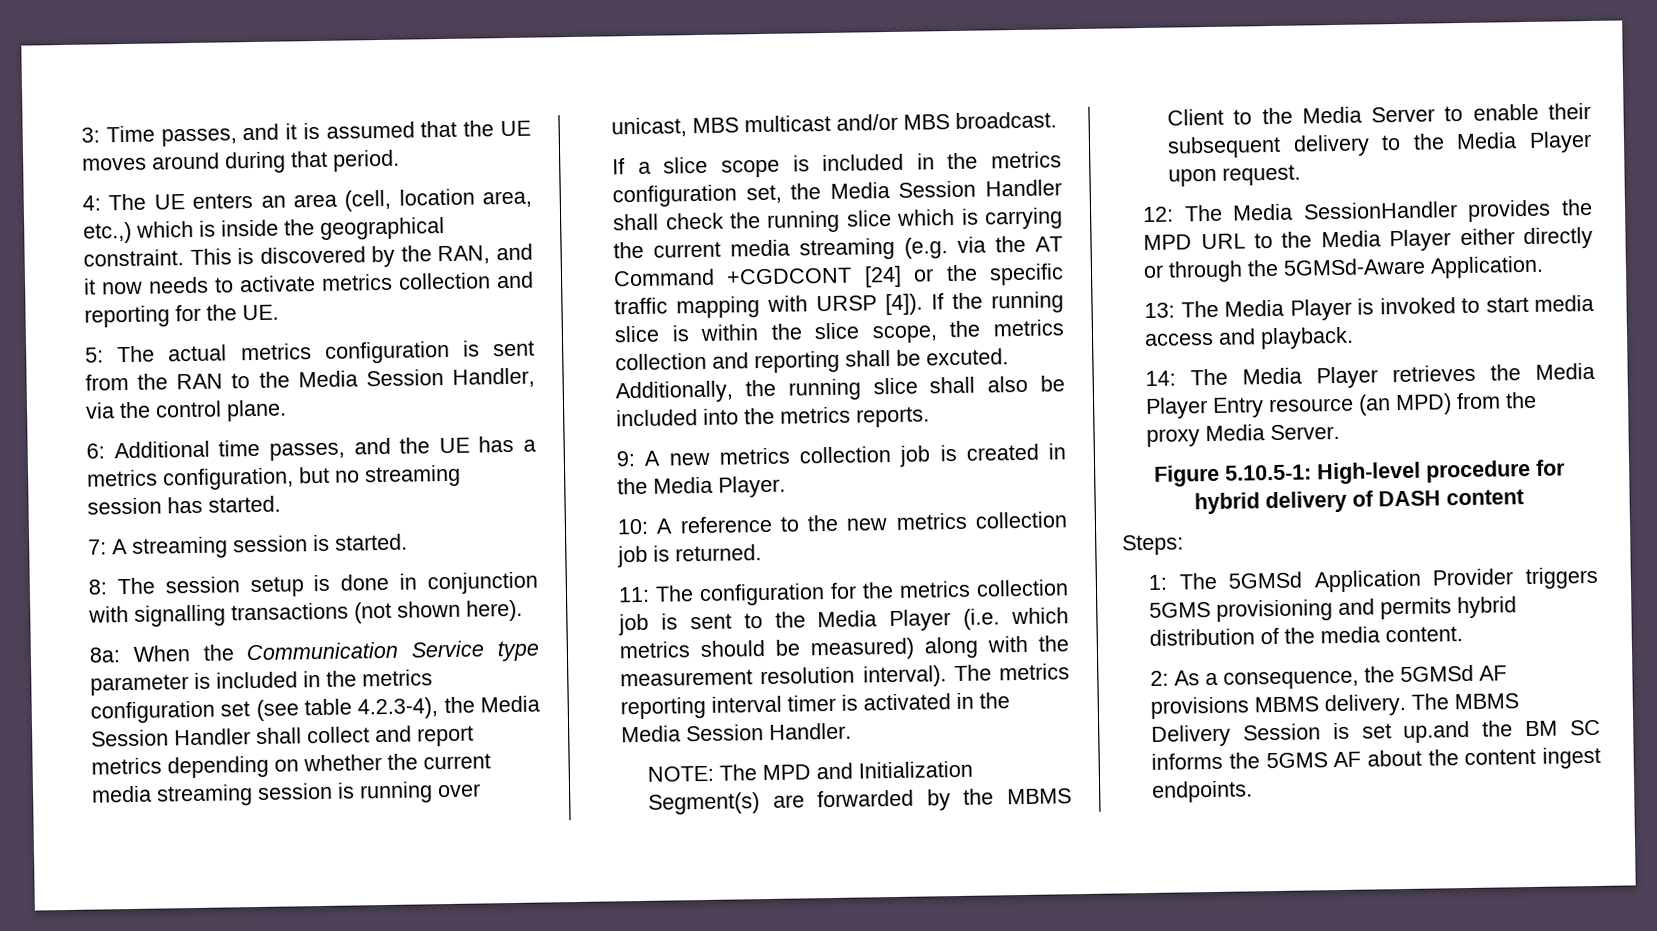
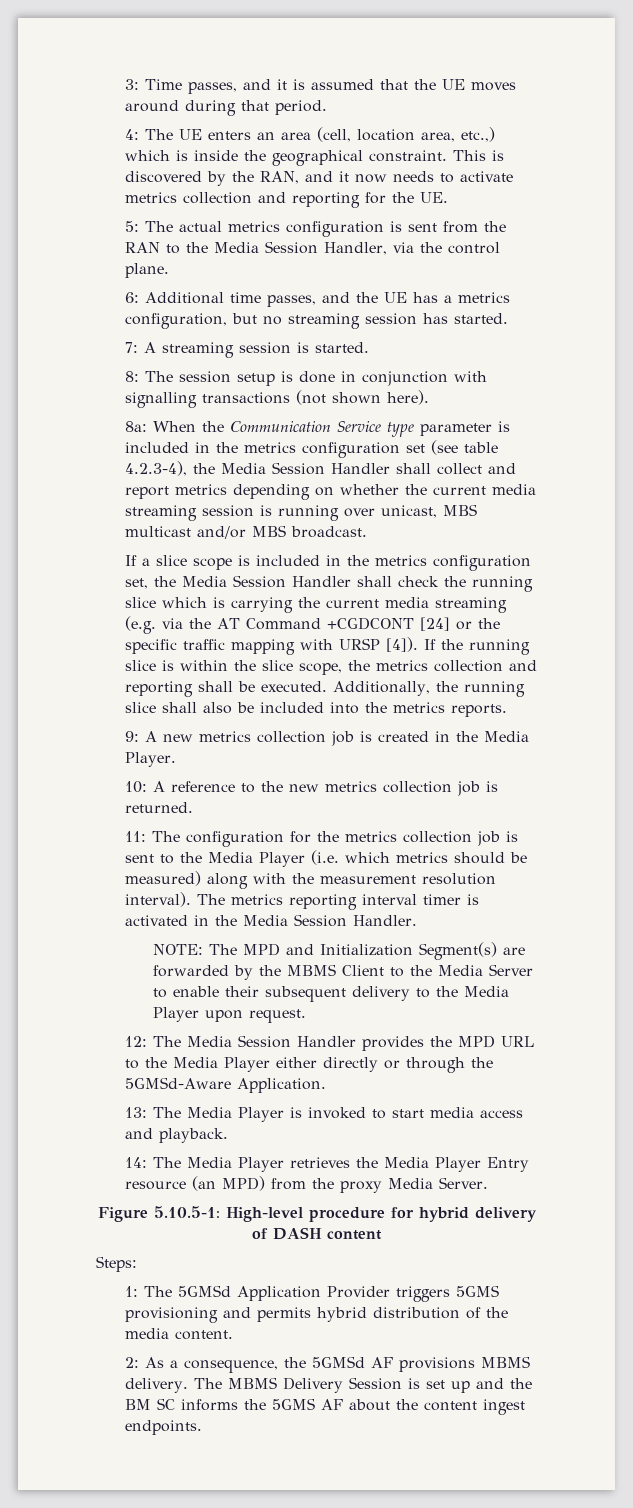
- If the running slice is within the slice scope, the metrics collection and reporting shall be excuted.
+ If the running slice is within the slice scope, the metrics collection and reporting shall be executed.
- 12: The Media SessionHandler provides the MPD URL to the Media Player either directly or through the 5GMSd-Aware Application.
+ 12: The Media Session Handler provides the MPD URL to the Media Player either directly or through the 5GMSd-Aware Application.
- The MBMS Delivery Session is set up.and the BM SC informs the 5GMS AF about the content ingest endpoints.
+ The MBMS Delivery Session is set up and the BM SC informs the 5GMS AF about the content ingest endpoints.

